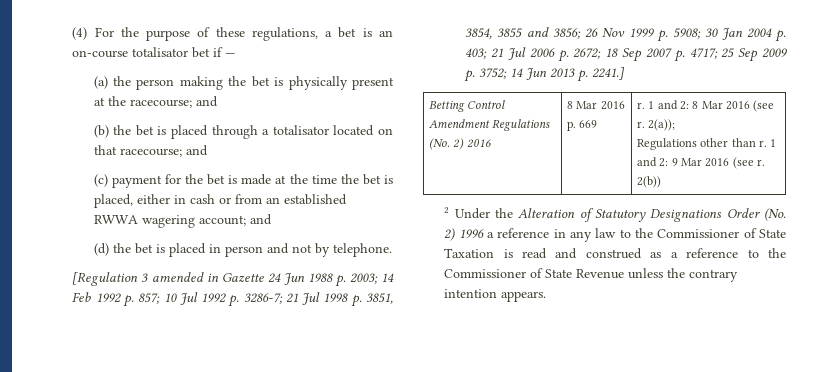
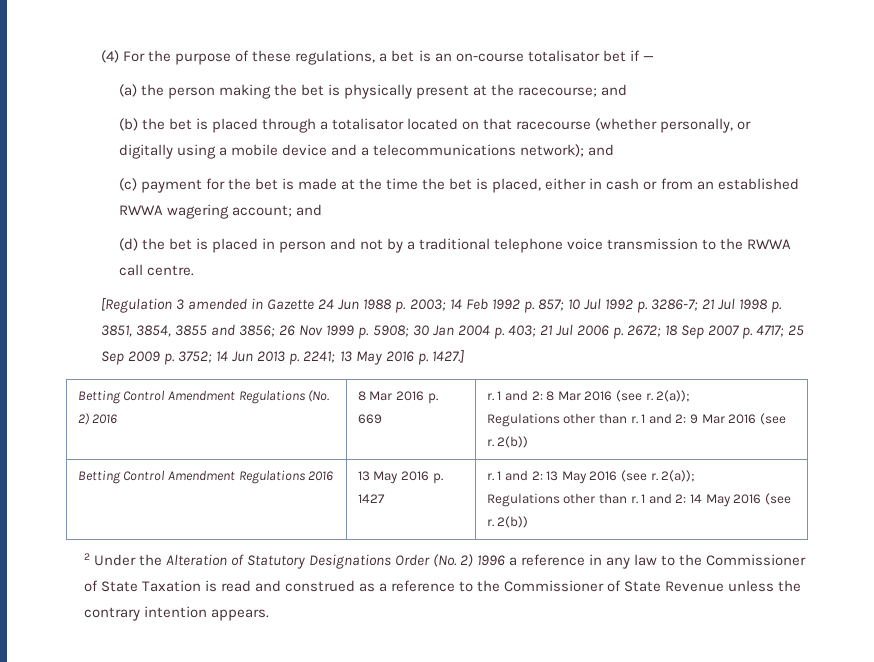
- (b) the bet is placed through a totalisator located on that racecourse; and
+ (b) the bet is placed through a totalisator located on that racecourse (whether personally, or digitally using a mobile device and a telecommunications network); and
- (d) the bet is placed in person and not by telephone.
+ (d) the bet is placed in person and not by a traditional telephone voice transmission to the RWWA call centre.
- [Regulation 3 amended in Gazette 24 Jun 1988 p. 2003; 14 Feb 1992 p. 857; 10 Jul 1992 p. 3286-7; 21 Jul 1998 p. 3851, 3854, 3855 and 3856; 26 Nov 1999 p. 5908; 30 Jan 2004 p. 403; 21 Jul 2006 p. 2672; 18 Sep 2007 p. 4717; 25 Sep 2009 p. 3752; 14 Jun 2013 p. 2241.]
+ [Regulation 3 amended in Gazette 24 Jun 1988 p. 2003; 14 Feb 1992 p. 857; 10 Jul 1992 p. 3286-7; 21 Jul 1998 p. 3851, 3854, 3855 and 3856; 26 Nov 1999 p. 5908; 30 Jan 2004 p. 403; 21 Jul 2006 p. 2672; 18 Sep 2007 p. 4717; 25 Sep 2009 p. 3752; 14 Jun 2013 p. 2241; 13 May 2016 p. 1427.]
+ Betting Control Amendment Regulations 2016 | 13 May 2016 p. 1427 | r. 1 and 2: 13 May 2016 (see r. 2(a));
+ Regulations other than r. 1 and 2: 14 May 2016 (see r. 2(b))

